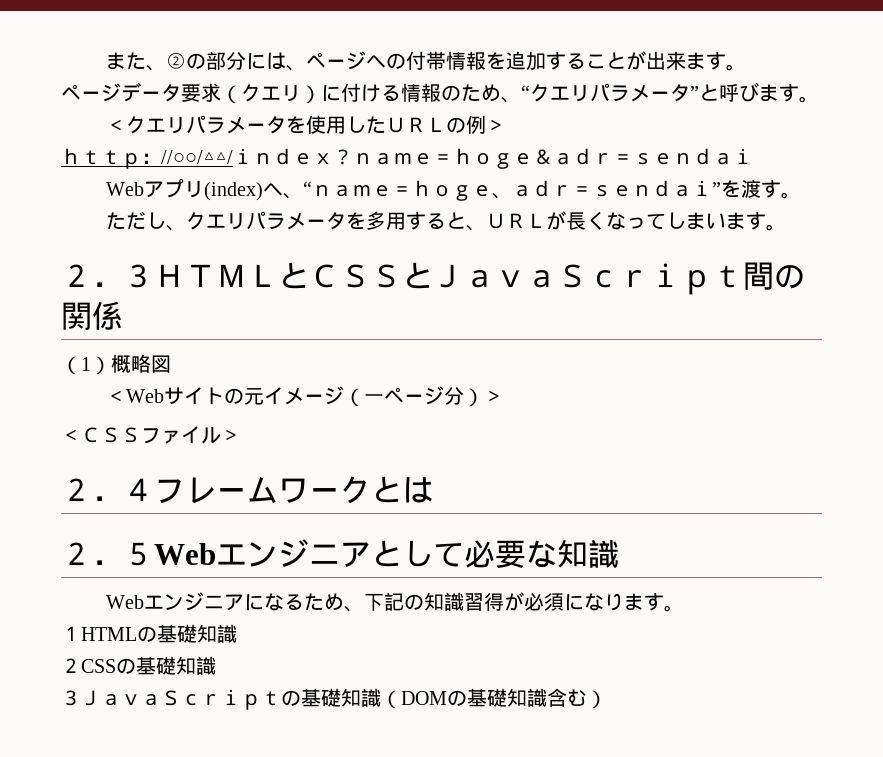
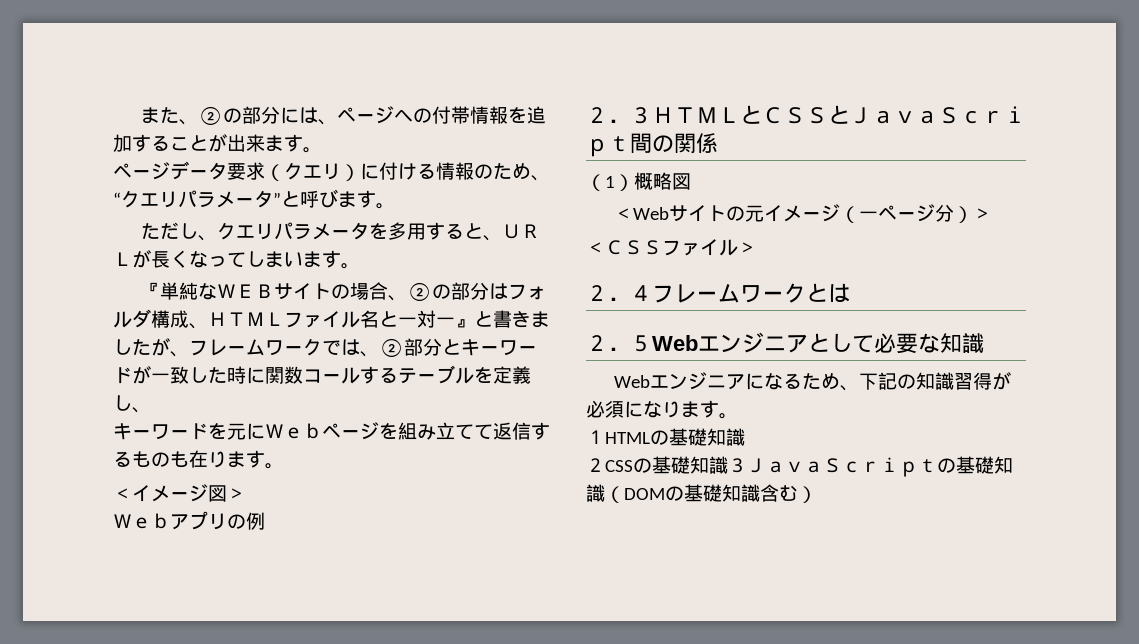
- ＜クエリパラメータを使用したＵＲＬの例＞
- ｈｔｔｐ：//○○/△△/ｉｎｄｅｘ？ｎａｍｅ＝ｈｏｇｅ＆ａｄｒ＝ｓｅｎｄａｉ
- Webアプリ(index)へ、“ｎａｍｅ＝ｈｏｇｅ、ａｄｒ＝ｓｅｎｄａｉ”を渡す。
+ 『単純なＷＥＢサイトの場合、②の部分はフォルダ構成、ＨＴＭＬファイル名と一対一』と書きましたが、フレームワークでは、②部分とキーワードが一致した時に関数コールするテーブルを定義し、
+ キーワードを元にＷｅｂページを組み立てて返信するものも在ります。
+ ＜イメージ図＞
+ Ｗｅｂアプリの例
- ２CSSの基礎知識
- ３ＪａｖａＳｃｒｉｐｔの基礎知識（DOMの基礎知識含む）
+ ２CSSの基礎知識３ＪａｖａＳｃｒｉｐｔの基礎知識（DOMの基礎知識含む）

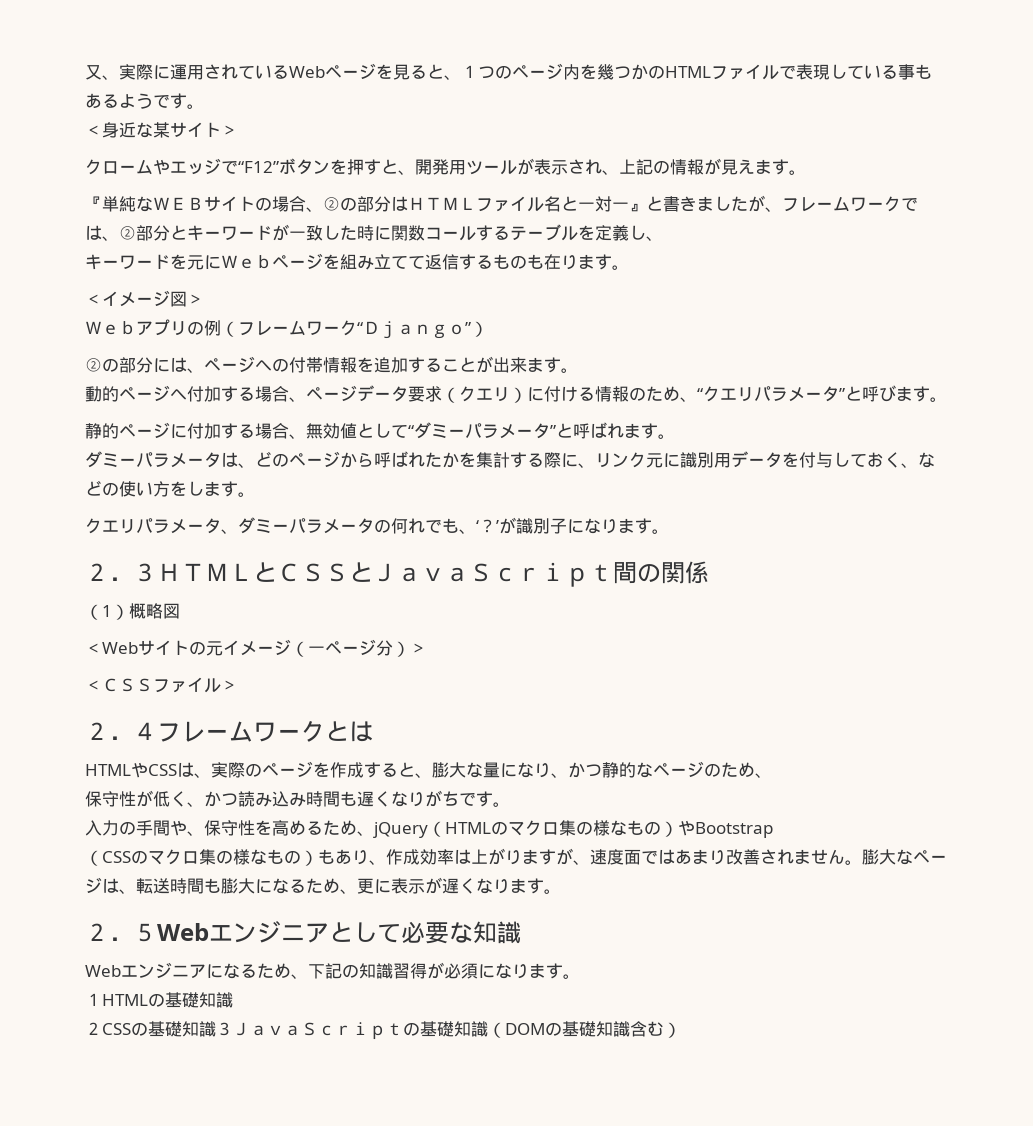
- また、②の部分には、ページへの付帯情報を追加することが出来ます。
- ページデータ要求（クエリ）に付ける情報のため、“クエリパラメータ”と呼びます。
- ただし、クエリパラメータを多用すると、ＵＲＬが長くなってしまいます。
+ 又、実際に運用されているWebページを見ると、１つのページ内を幾つかのHTMLファイルで表現している事もあるようです。
+ ＜身近な某サイト＞
+ クロームやエッジで“F12”ボタンを押すと、開発用ツールが表示され、上記の情報が見えます。
- 『単純なＷＥＢサイトの場合、②の部分はフォルダ構成、ＨＴＭＬファイル名と一対一』と書きましたが、フレームワークでは、②部分とキーワードが一致した時に関数コールするテーブルを定義し、
+ 『単純なＷＥＢサイトの場合、②の部分はＨＴＭＬファイル名と一対一』と書きましたが、フレームワークでは、②部分とキーワードが一致した時に関数コールするテーブルを定義し、
- Ｗｅｂアプリの例
+ Ｗｅｂアプリの例（フレームワーク“Ｄｊａｎｇｏ”）
+ ②の部分には、ページへの付帯情報を追加することが出来ます。
+ 動的ページへ付加する場合、ページデータ要求（クエリ）に付ける情報のため、“クエリパラメータ”と呼びます。
+ 静的ページに付加する場合、無効値として“ダミーパラメータ”と呼ばれます。
+ ダミーパラメータは、どのページから呼ばれたかを集計する際に、リンク元に識別用データを付与しておく、などの使い方をします。
+ クエリパラメータ、ダミーパラメータの何れでも、‘？’が識別子になります。
+ HTMLやCSSは、実際のページを作成すると、膨大な量になり、かつ静的なページのため、
+ 保守性が低く、かつ読み込み時間も遅くなりがちです。
+ 入力の手間や、保守性を高めるため、jQuery（HTMLのマクロ集の様なもの）やBootstrap
+ （CSSのマクロ集の様なもの）もあり、作成効率は上がりますが、速度面ではあまり改善されません。膨大なページは、転送時間も膨大になるため、更に表示が遅くなります。

